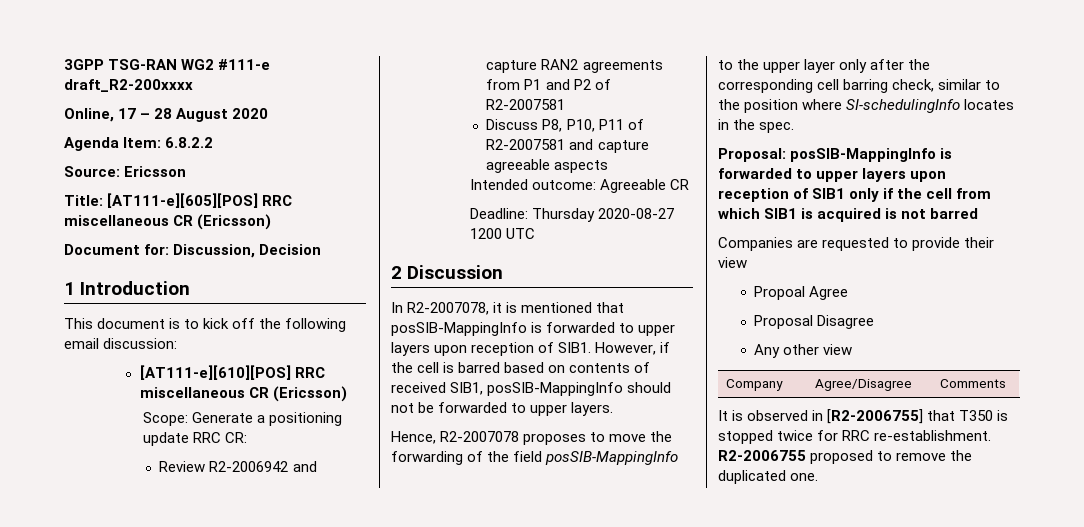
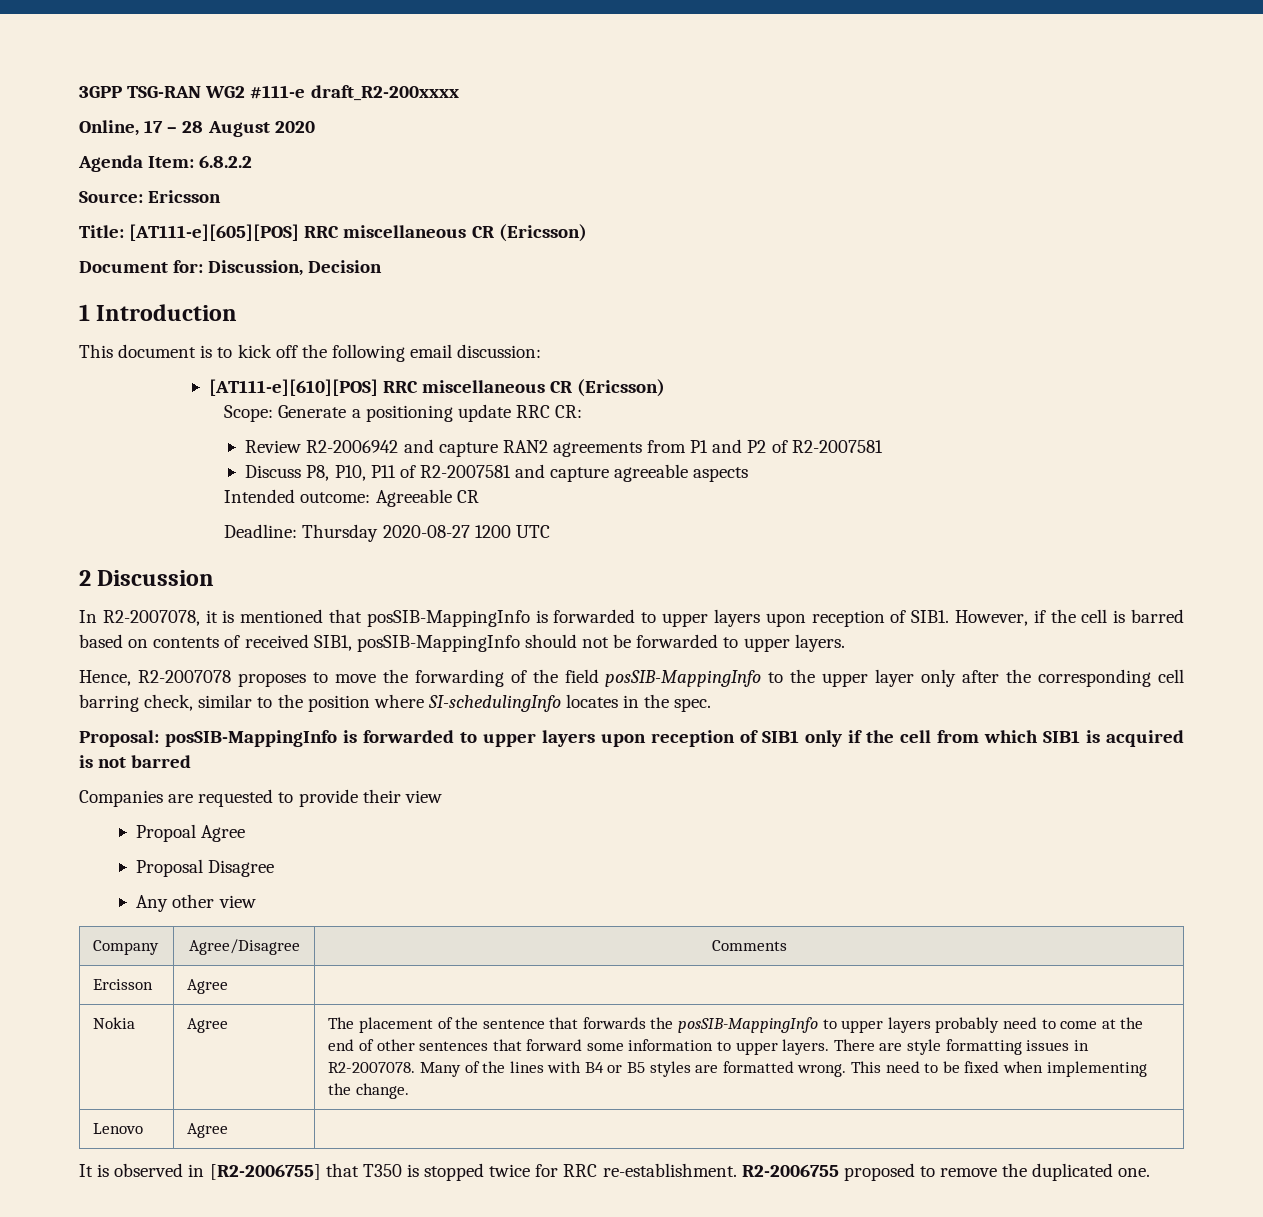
+ Ercisson | Agree |
+ Nokia | Agree | The placement of the sentence that forwards the posSIB-MappingInfo to upper layers probably need to come at the end of other sentences that forward some information to upper layers. There are style formatting issues in R2-2007078. Many of the lines with B4 or B5 styles are formatted wrong. This need to be fixed when implementing the change.
+ Lenovo | Agree |

